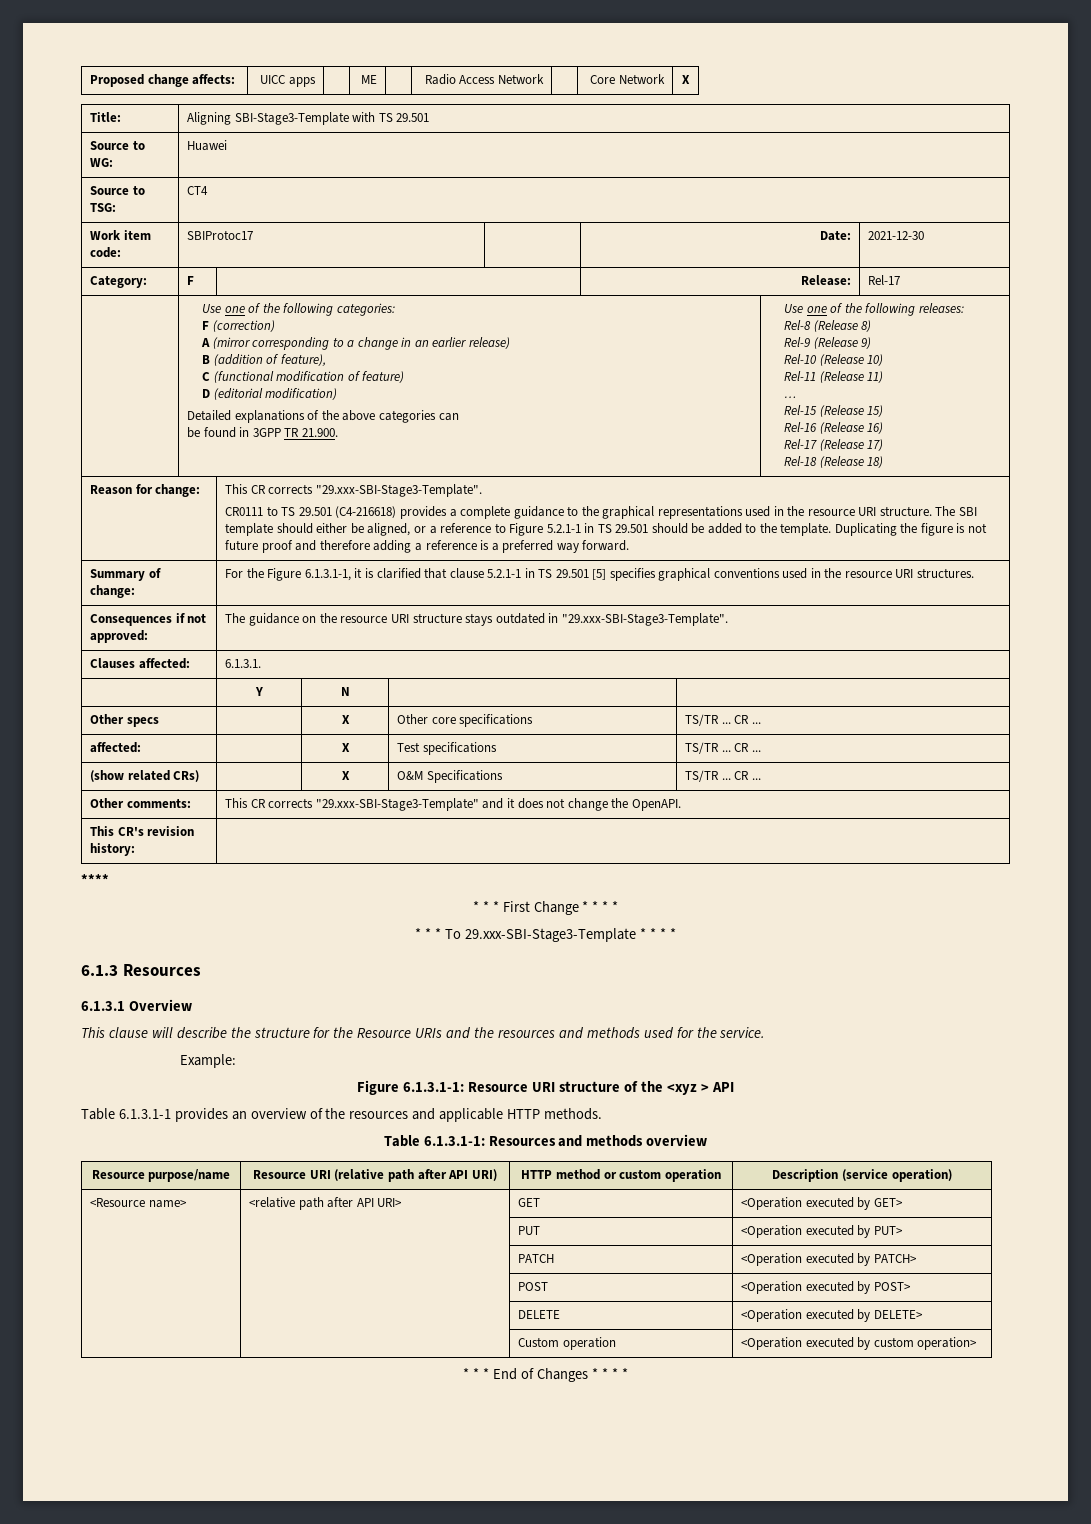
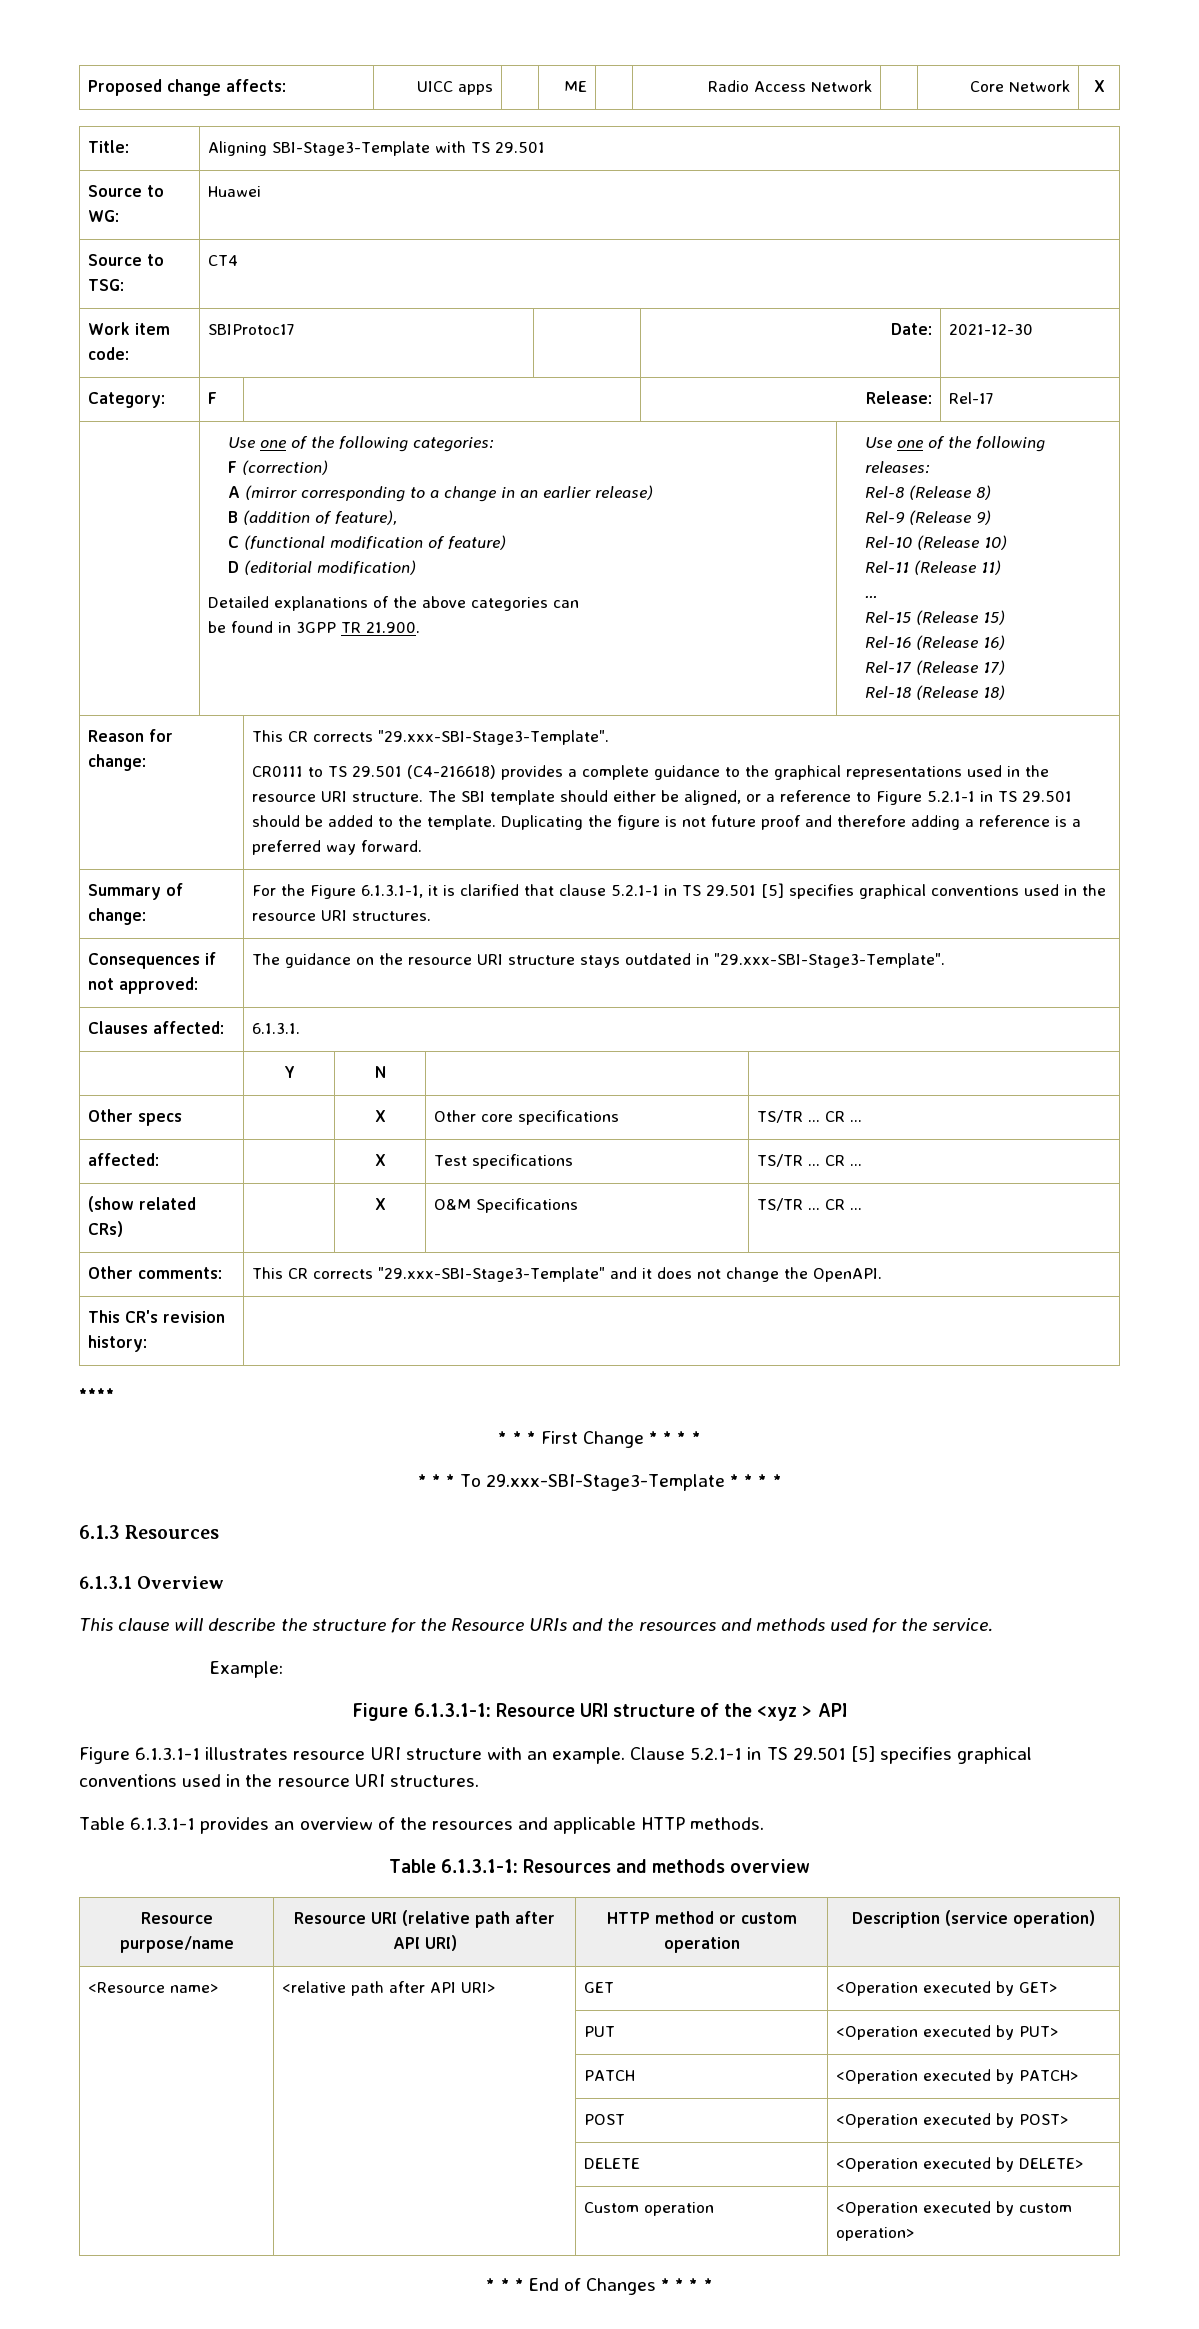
+ Figure 6.1.3.1-1 illustrates resource URI structure with an example. Clause 5.2.1-1 in TS 29.501 [5] specifies graphical conventions used in the resource URI structures.

